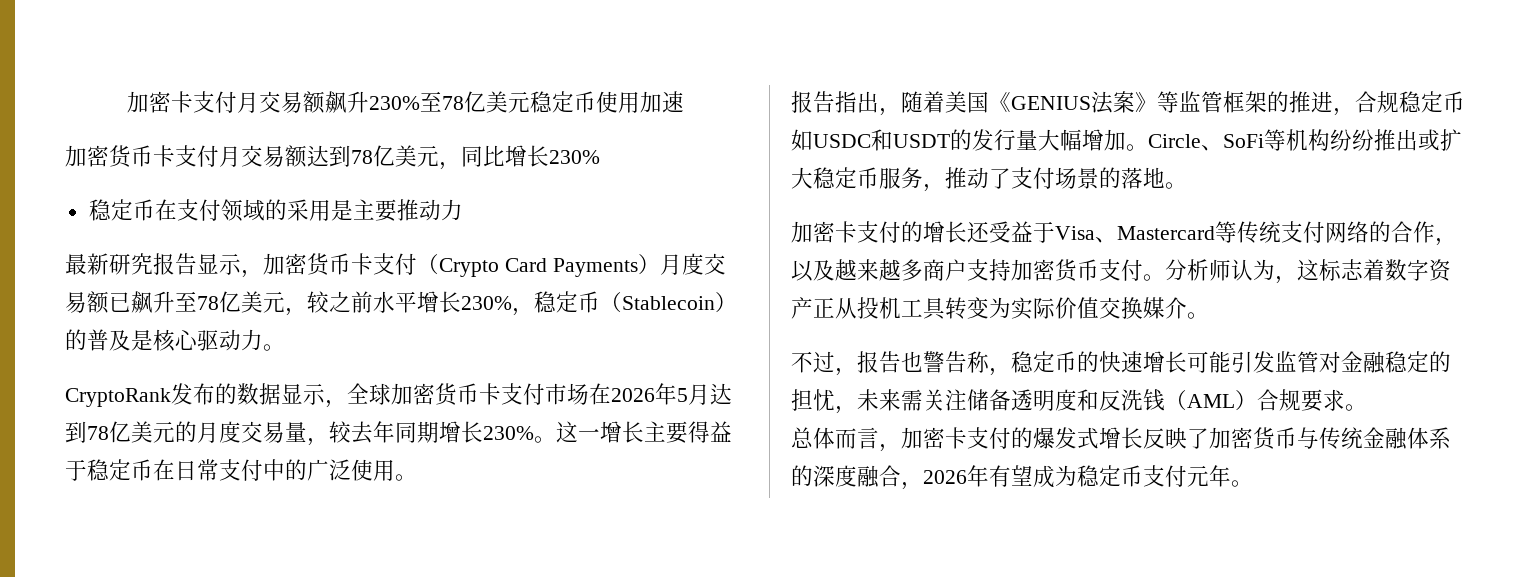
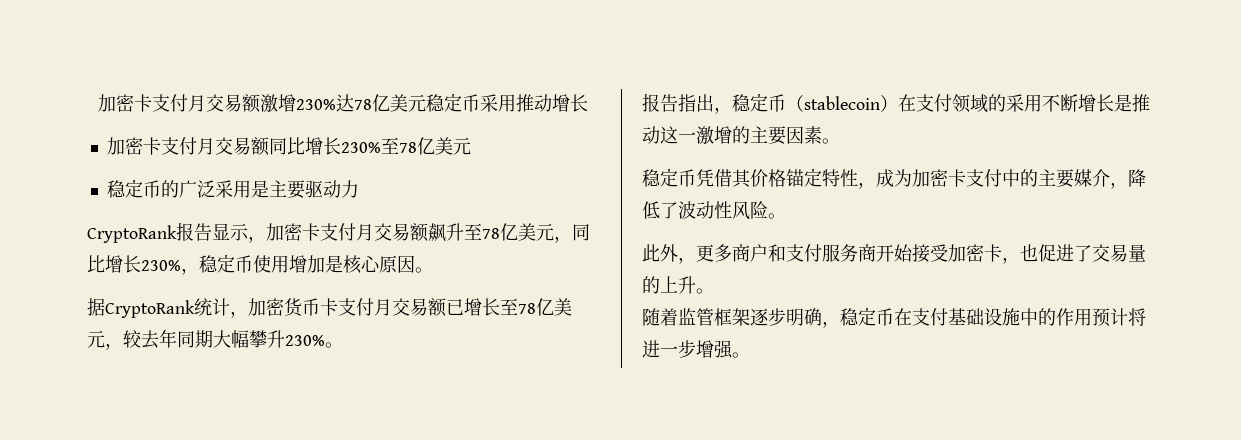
- 加密卡支付月交易额飙升230%至78亿美元稳定币使用加速
- 加密货币卡支付月交易额达到78亿美元，同比增长230%
- 稳定币在支付领域的采用是主要推动力
- 最新研究报告显示，加密货币卡支付（Crypto Card Payments）月度交易额已飙升至78亿美元，较之前水平增长230%，稳定币（Stablecoin）的普及是核心驱动力。
- CryptoRank发布的数据显示，全球加密货币卡支付市场在2026年5月达到78亿美元的月度交易量，较去年同期增长230%。这一增长主要得益于稳定币在日常支付中的广泛使用。
- 报告指出，随着美国《GENIUS法案》等监管框架的推进，合规稳定币如USDC和USDT的发行量大幅增加。Circle、SoFi等机构纷纷推出或扩大稳定币服务，推动了支付场景的落地。
- 加密卡支付的增长还受益于Visa、Mastercard等传统支付网络的合作，以及越来越多商户支持加密货币支付。分析师认为，这标志着数字资产正从投机工具转变为实际价值交换媒介。
- 不过，报告也警告称，稳定币的快速增长可能引发监管对金融稳定的担忧，未来需关注储备透明度和反洗钱（AML）合规要求。
- 总体而言，加密卡支付的爆发式增长反映了加密货币与传统金融体系的深度融合，2026年有望成为稳定币支付元年。
+ 加密卡支付月交易额激增230%达78亿美元稳定币采用推动增长
+ 加密卡支付月交易额同比增长230%至78亿美元
+ 稳定币的广泛采用是主要驱动力
+ CryptoRank报告显示，加密卡支付月交易额飙升至78亿美元，同比增长230%，稳定币使用增加是核心原因。
+ 据CryptoRank统计，加密货币卡支付月交易额已增长至78亿美元，较去年同期大幅攀升230%。
+ 报告指出，稳定币（stablecoin）在支付领域的采用不断增长是推动这一激增的主要因素。
+ 稳定币凭借其价格锚定特性，成为加密卡支付中的主要媒介，降低了波动性风险。
+ 此外，更多商户和支付服务商开始接受加密卡，也促进了交易量的上升。
+ 随着监管框架逐步明确，稳定币在支付基础设施中的作用预计将进一步增强。

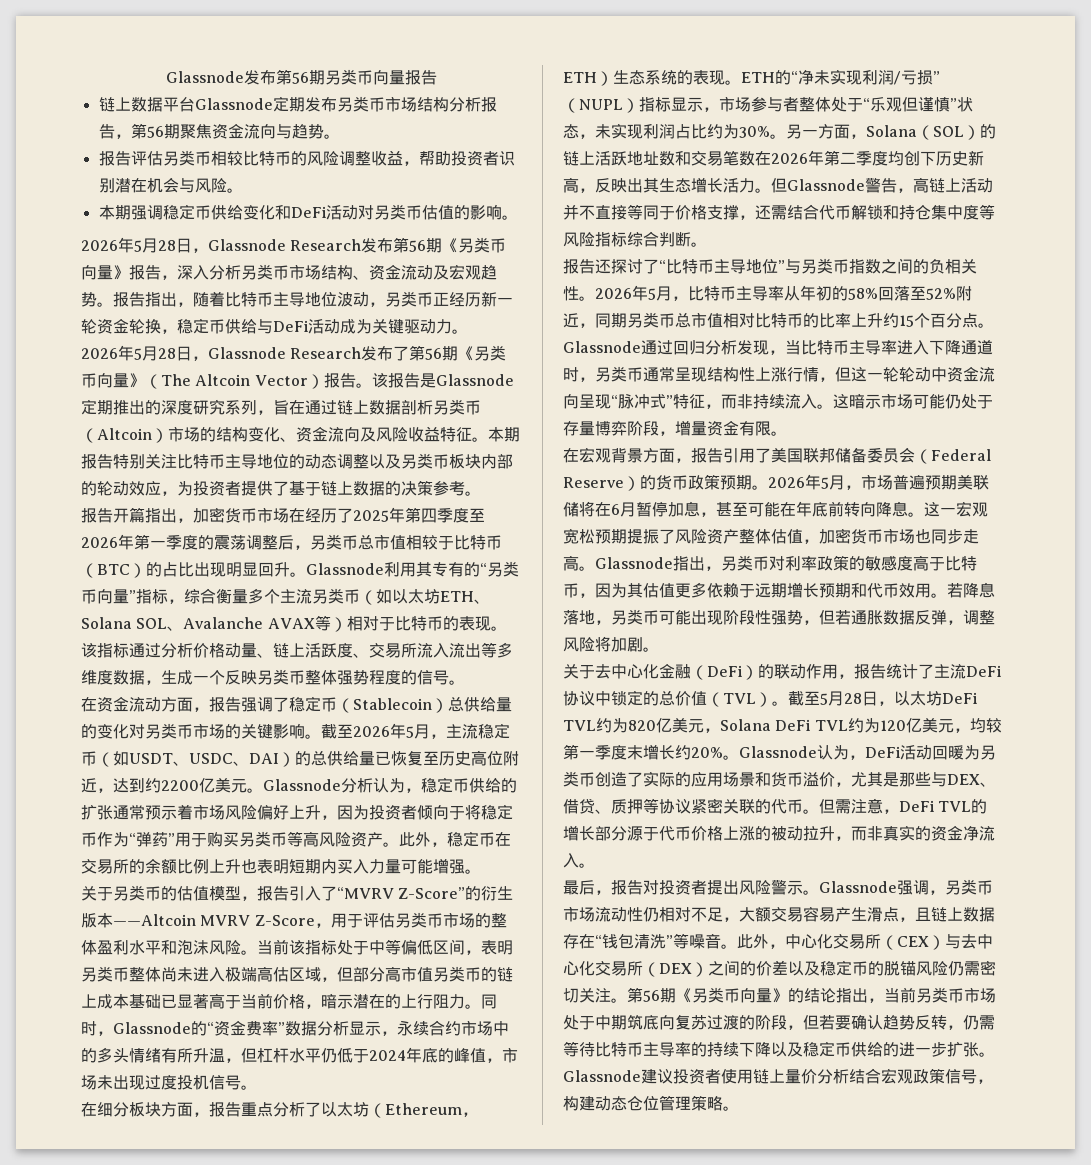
- 加密卡支付月交易额激增230%达78亿美元稳定币采用推动增长
- 加密卡支付月交易额同比增长230%至78亿美元
- 稳定币的广泛采用是主要驱动力
- CryptoRank报告显示，加密卡支付月交易额飙升至78亿美元，同比增长230%，稳定币使用增加是核心原因。
- 据CryptoRank统计，加密货币卡支付月交易额已增长至78亿美元，较去年同期大幅攀升230%。
- 报告指出，稳定币（stablecoin）在支付领域的采用不断增长是推动这一激增的主要因素。
- 稳定币凭借其价格锚定特性，成为加密卡支付中的主要媒介，降低了波动性风险。
- 此外，更多商户和支付服务商开始接受加密卡，也促进了交易量的上升。
- 随着监管框架逐步明确，稳定币在支付基础设施中的作用预计将进一步增强。
+ Glassnode发布第56期另类币向量报告
+ 链上数据平台Glassnode定期发布另类币市场结构分析报告，第56期聚焦资金流向与趋势。
+ 报告评估另类币相较比特币的风险调整收益，帮助投资者识别潜在机会与风险。
+ 本期强调稳定币供给变化和DeFi活动对另类币估值的影响。
+ 2026年5月28日，Glassnode Research发布第56期《另类币向量》报告，深入分析另类币市场结构、资金流动及宏观趋势。报告指出，随着比特币主导地位波动，另类币正经历新一轮资金轮换，稳定币供给与DeFi活动成为关键驱动力。
+ 2026年5月28日，Glassnode Research发布了第56期《另类币向量》（The Altcoin Vector）报告。该报告是Glassnode定期推出的深度研究系列，旨在通过链上数据剖析另类币（Altcoin）市场的结构变化、资金流向及风险收益特征。本期报告特别关注比特币主导地位的动态调整以及另类币板块内部的轮动效应，为投资者提供了基于链上数据的决策参考。
+ 报告开篇指出，加密货币市场在经历了2025年第四季度至2026年第一季度的震荡调整后，另类币总市值相较于比特币（BTC）的占比出现明显回升。Glassnode利用其专有的“另类币向量”指标，综合衡量多个主流另类币（如以太坊ETH、Solana SOL、Avalanche AVAX等）相对于比特币的表现。该指标通过分析价格动量、链上活跃度、交易所流入流出等多维度数据，生成一个反映另类币整体强势程度的信号。
+ 在资金流动方面，报告强调了稳定币（Stablecoin）总供给量的变化对另类币市场的关键影响。截至2026年5月，主流稳定币（如USDT、USDC、DAI）的总供给量已恢复至历史高位附近，达到约2200亿美元。Glassnode分析认为，稳定币供给的扩张通常预示着市场风险偏好上升，因为投资者倾向于将稳定币作为“弹药”用于购买另类币等高风险资产。此外，稳定币在交易所的余额比例上升也表明短期内买入力量可能增强。
+ 关于另类币的估值模型，报告引入了“MVRV Z-Score”的衍生版本——Altcoin MVRV Z-Score，用于评估另类币市场的整体盈利水平和泡沫风险。当前该指标处于中等偏低区间，表明另类币整体尚未进入极端高估区域，但部分高市值另类币的链上成本基础已显著高于当前价格，暗示潜在的上行阻力。同时，Glassnode的“资金费率”数据分析显示，永续合约市场中的多头情绪有所升温，但杠杆水平仍低于2024年底的峰值，市场未出现过度投机信号。
+ 在细分板块方面，报告重点分析了以太坊（Ethereum，ETH）生态系统的表现。ETH的“净未实现利润/亏损”（NUPL）指标显示，市场参与者整体处于“乐观但谨慎”状态，未实现利润占比约为30%。另一方面，Solana（SOL）的链上活跃地址数和交易笔数在2026年第二季度均创下历史新高，反映出其生态增长活力。但Glassnode警告，高链上活动并不直接等同于价格支撑，还需结合代币解锁和持仓集中度等风险指标综合判断。
+ 报告还探讨了“比特币主导地位”与另类币指数之间的负相关性。2026年5月，比特币主导率从年初的58%回落至52%附近，同期另类币总市值相对比特币的比率上升约15个百分点。Glassnode通过回归分析发现，当比特币主导率进入下降通道时，另类币通常呈现结构性上涨行情，但这一轮轮动中资金流向呈现“脉冲式”特征，而非持续流入。这暗示市场可能仍处于存量博弈阶段，增量资金有限。
+ 在宏观背景方面，报告引用了美国联邦储备委员会（Federal Reserve）的货币政策预期。2026年5月，市场普遍预期美联储将在6月暂停加息，甚至可能在年底前转向降息。这一宏观宽松预期提振了风险资产整体估值，加密货币市场也同步走高。Glassnode指出，另类币对利率政策的敏感度高于比特币，因为其估值更多依赖于远期增长预期和代币效用。若降息落地，另类币可能出现阶段性强势，但若通胀数据反弹，调整风险将加剧。
+ 关于去中心化金融（DeFi）的联动作用，报告统计了主流DeFi协议中锁定的总价值（TVL）。截至5月28日，以太坊DeFi TVL约为820亿美元，Solana DeFi TVL约为120亿美元，均较第一季度末增长约20%。Glassnode认为，DeFi活动回暖为另类币创造了实际的应用场景和货币溢价，尤其是那些与DEX、借贷、质押等协议紧密关联的代币。但需注意，DeFi TVL的增长部分源于代币价格上涨的被动拉升，而非真实的资金净流入。
+ 最后，报告对投资者提出风险警示。Glassnode强调，另类币市场流动性仍相对不足，大额交易容易产生滑点，且链上数据存在“钱包清洗”等噪音。此外，中心化交易所（CEX）与去中心化交易所（DEX）之间的价差以及稳定币的脱锚风险仍需密切关注。第56期《另类币向量》的结论指出，当前另类币市场处于中期筑底向复苏过渡的阶段，但若要确认趋势反转，仍需等待比特币主导率的持续下降以及稳定币供给的进一步扩张。Glassnode建议投资者使用链上量价分析结合宏观政策信号，构建动态仓位管理策略。

